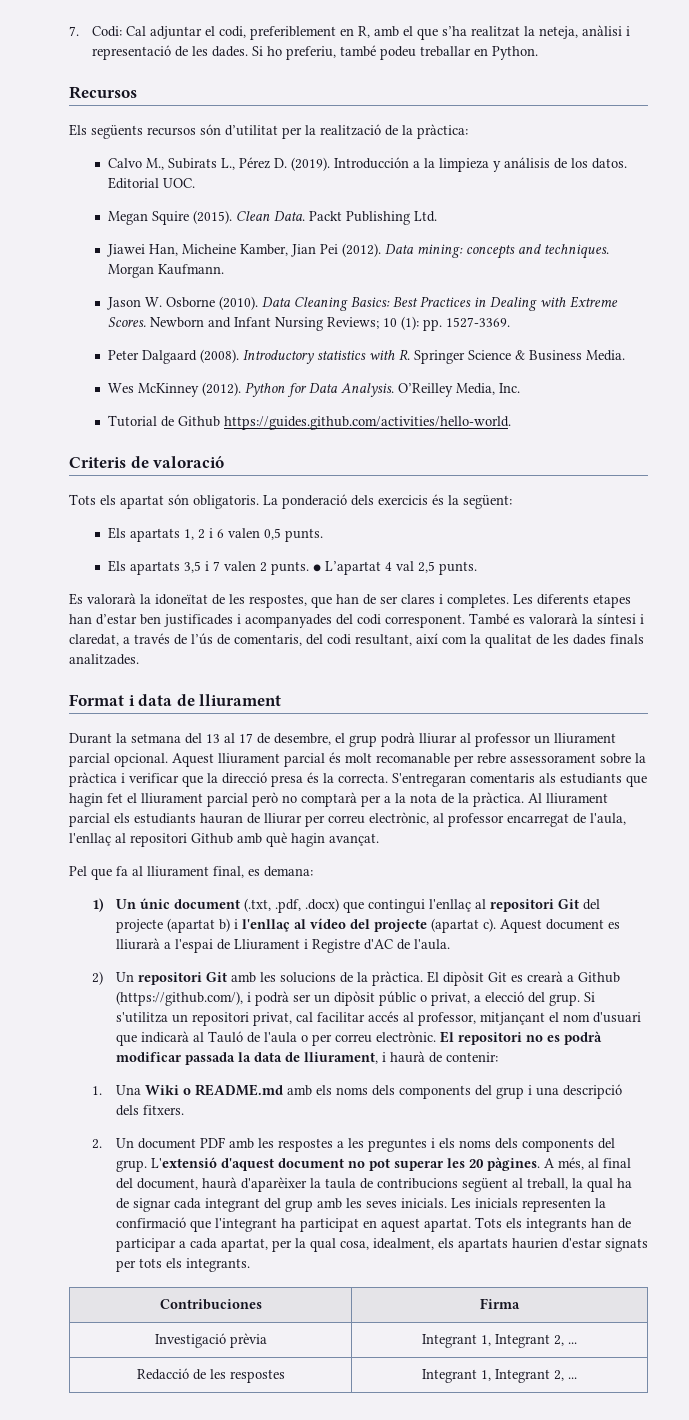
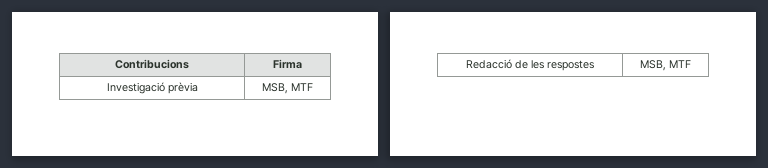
- 7. Codi: Cal adjuntar el codi, preferiblement en R, amb el que s’ha realitzat la neteja, anàlisi i representació de les dades. Si ho preferiu, també podeu treballar en Python.
- Recursos
- Els següents recursos són d’utilitat per la realització de la pràctica:
- Calvo M., Subirats L., Pérez D. (2019). Introducción a la limpieza y análisis de los datos. Editorial UOC.
- Megan Squire (2015). Clean Data. Packt Publishing Ltd.
- Jiawei Han, Micheine Kamber, Jian Pei (2012). Data mining: concepts and techniques. Morgan Kaufmann.
- Jason W. Osborne (2010). Data Cleaning Basics: Best Practices in Dealing with Extreme Scores. Newborn and Infant Nursing Reviews; 10 (1): pp. 1527-3369.
- Peter Dalgaard (2008). Introductory statistics with R. Springer Science & Business Media.
- Wes McKinney (2012). Python for Data Analysis. O’Reilley Media, Inc.
- Tutorial de Github https://guides.github.com/activities/hello-world.
- Criteris de valoració
- Tots els apartat són obligatoris. La ponderació dels exercicis és la següent:
- Els apartats 1, 2 i 6 valen 0,5 punts.
- Els apartats 3,5 i 7 valen 2 punts. ● L’apartat 4 val 2,5 punts.
- Es valorarà la idoneïtat de les respostes, que han de ser clares i completes. Les diferents etapes han d’estar ben justificades i acompanyades del codi corresponent. També es valorarà la síntesi i claredat, a través de l’ús de comentaris, del codi resultant, així com la qualitat de les dades finals analitzades.
- Format i data de lliurament
- Durant la setmana del 13 al 17 de desembre, el grup podrà lliurar al professor un lliurament parcial opcional. Aquest lliurament parcial és molt recomanable per rebre assessorament sobre la pràctica i verificar que la direcció presa és la correcta. S'entregaran comentaris als estudiants que hagin fet el lliurament parcial però no comptarà per a la nota de la pràctica. Al lliurament parcial els estudiants hauran de lliurar per correu electrònic, al professor encarregat de l'aula, l'enllaç al repositori Github amb què hagin avançat.
- Pel que fa al lliurament final, es demana:
- 1) Un únic document (.txt, .pdf, .docx) que contingui l'enllaç al repositori Git del projecte (apartat b) i l'enllaç al vídeo del projecte (apartat c). Aquest document es lliurarà a l'espai de Lliurament i Registre d'AC de l'aula.
- 2) Un repositori Git amb les solucions de la pràctica. El dipòsit Git es crearà a Github (https://github.com/), i podrà ser un dipòsit públic o privat, a elecció del grup. Si s'utilitza un repositori privat, cal facilitar accés al professor, mitjançant el nom d'usuari que indicarà al Tauló de l'aula o per correu electrònic. El repositori no es podrà modificar passada la data de lliurament, i haurà de contenir:
- 1. Una Wiki o README.md amb els noms dels components del grup i una descripció dels fitxers.
- 2. Un document PDF amb les respostes a les preguntes i els noms dels components del grup. L'extensió d'aquest document no pot superar les 20 pàgines. A més, al final del document, haurà d'aparèixer la taula de contribucions següent al treball, la qual ha de signar cada integrant del grup amb les seves inicials. Les inicials representen la confirmació que l'integrant ha participat en aquest apartat. Tots els integrants han de participar a cada apartat, per la qual cosa, idealment, els apartats haurien d'estar signats per tots els integrants.
- Contribuciones | Firma
- Investigació prèvia | Integrant 1, Integrant 2, ...
+ Contribucions | Firma
+ Investigació prèvia | MSB, MTF
- Redacció de les respostes | Integrant 1, Integrant 2, ...
+ Redacció de les respostes | MSB, MTF

